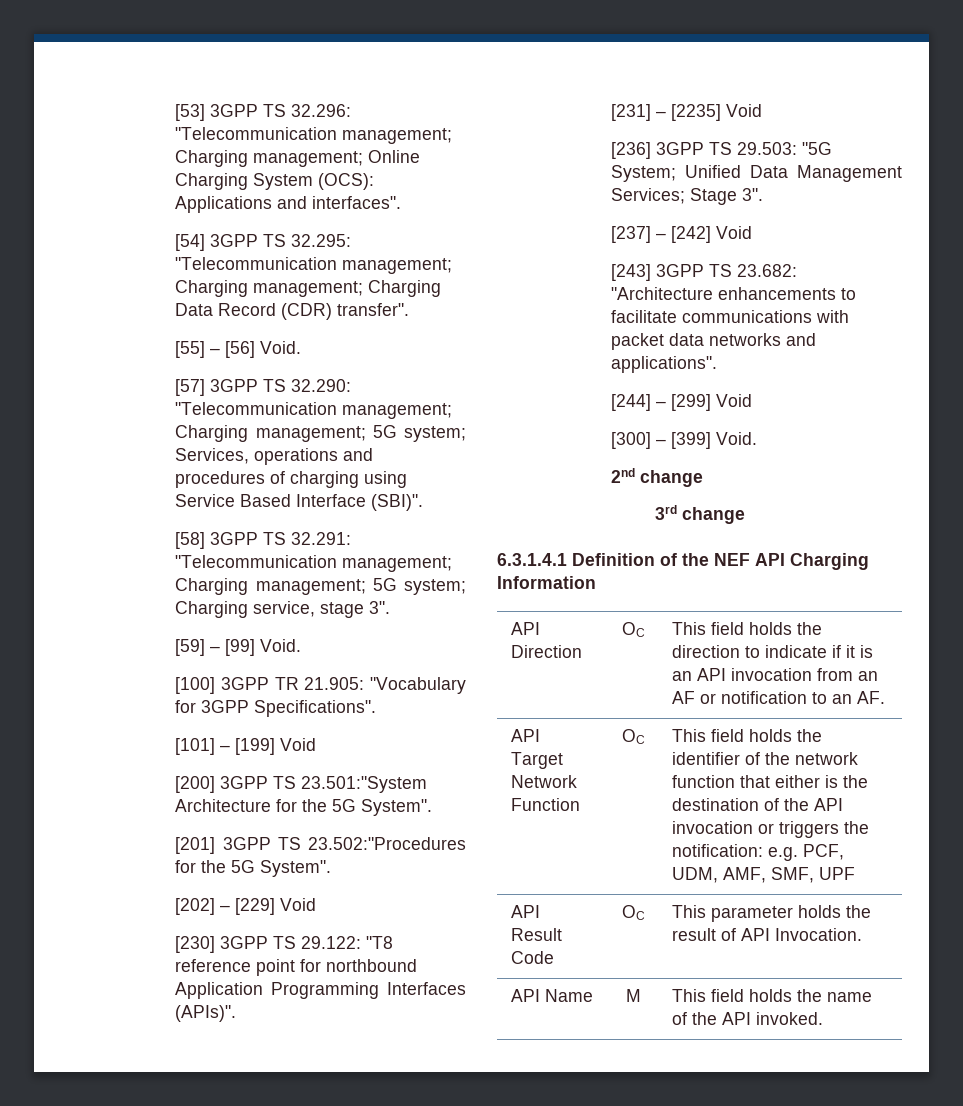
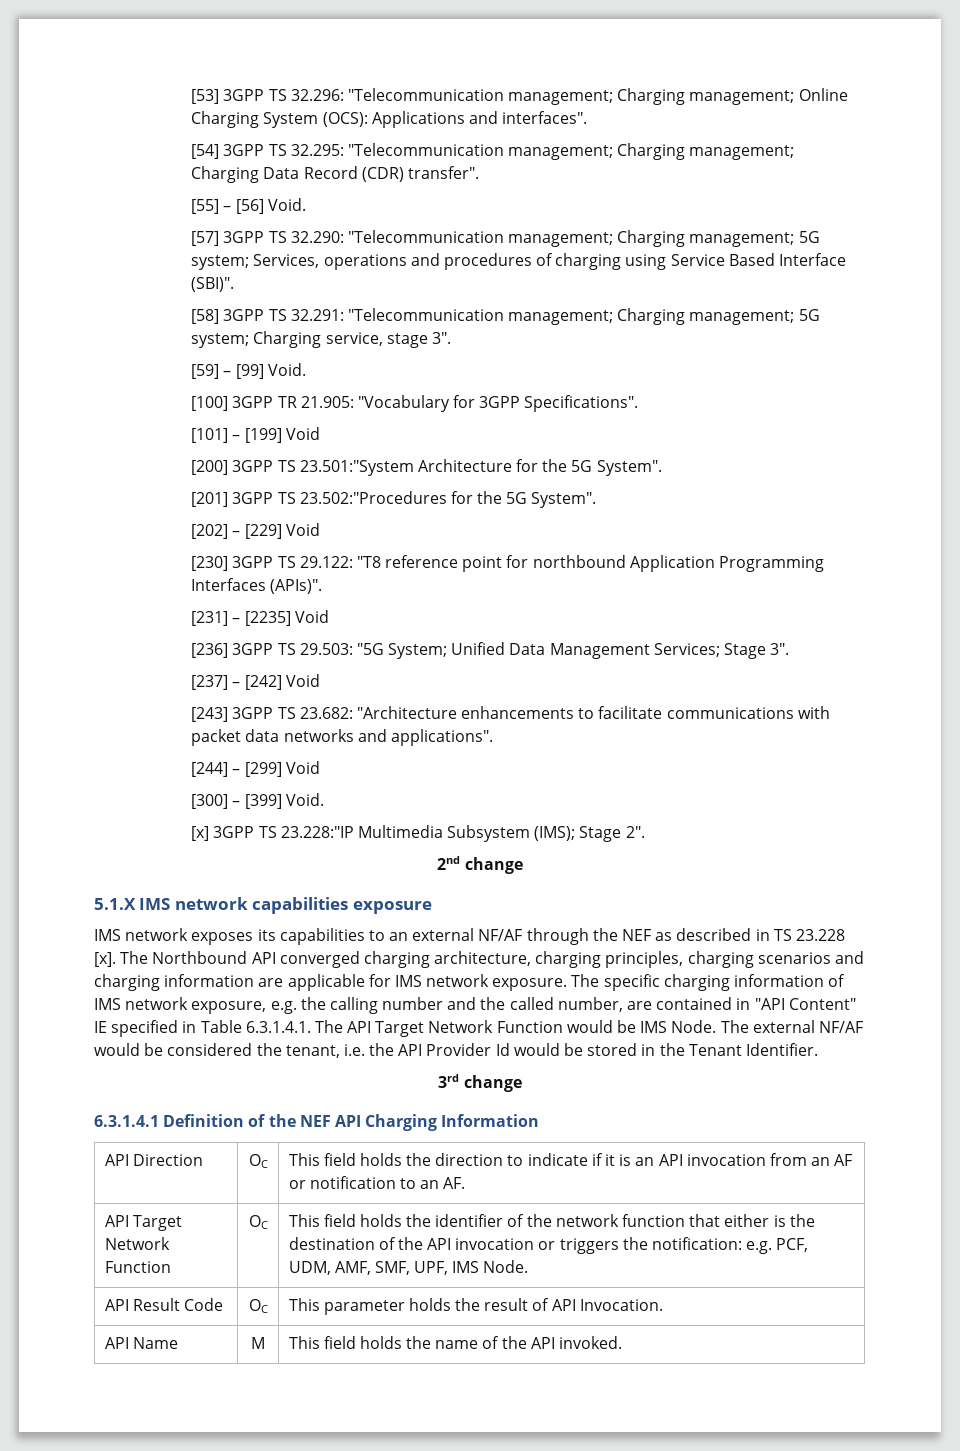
+ [x] 3GPP TS 23.228:"IP Multimedia Subsystem (IMS); Stage 2".
  2nd change
+ 5.1.X IMS network capabilities exposure
+ IMS network exposes its capabilities to an external NF/AF through the NEF as described in TS 23.228 [x]. The Northbound API converged charging architecture, charging principles, charging scenarios and charging information are applicable for IMS network exposure. The specific charging information of IMS network exposure, e.g. the calling number and the called number, are contained in "API Content" IE specified in Table 6.3.1.4.1. The API Target Network Function would be IMS Node. The external NF/AF would be considered the tenant, i.e. the API Provider Id would be stored in the Tenant Identifier.
- API Target Network Function | OC | This field holds the identifier of the network function that either is the destination of the API invocation or triggers the notification: e.g. PCF, UDM, AMF, SMF, UPF
+ API Target Network Function | OC | This field holds the identifier of the network function that either is the destination of the API invocation or triggers the notification: e.g. PCF, UDM, AMF, SMF, UPF, IMS Node.

